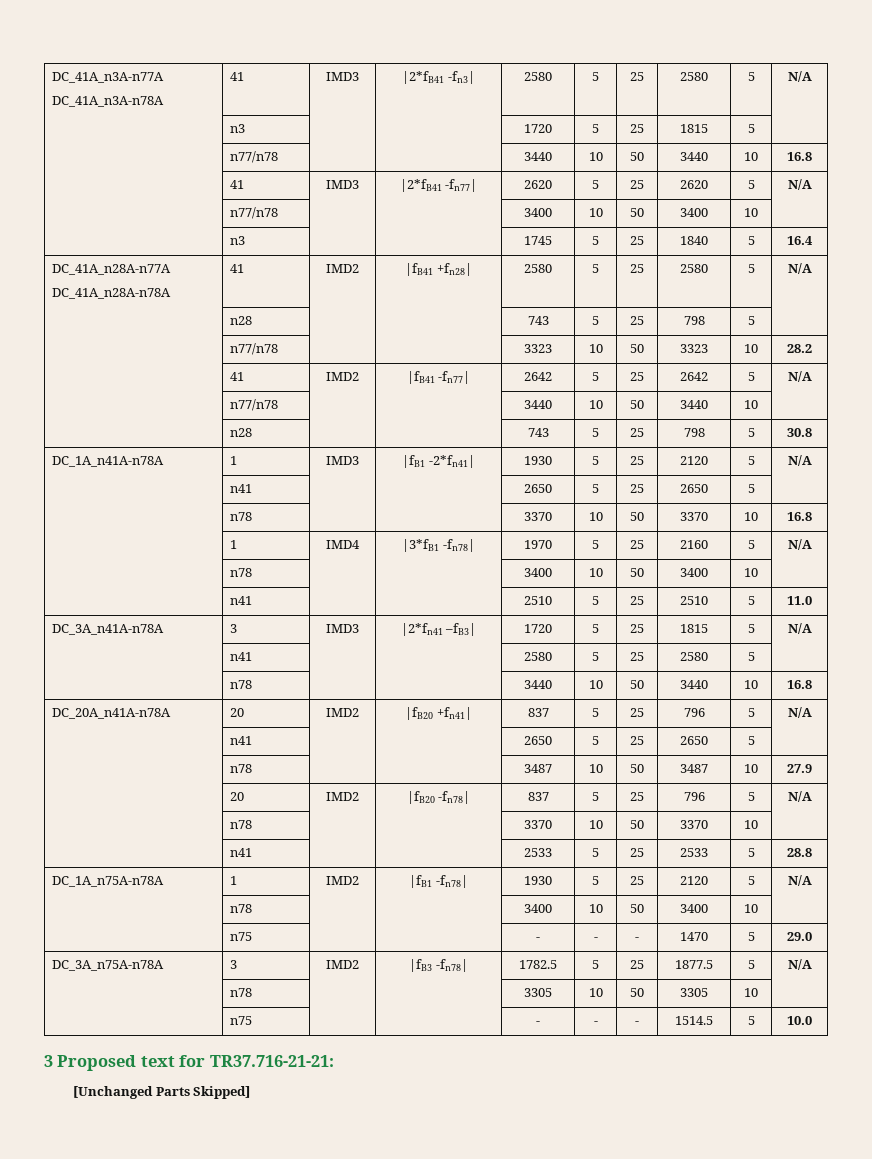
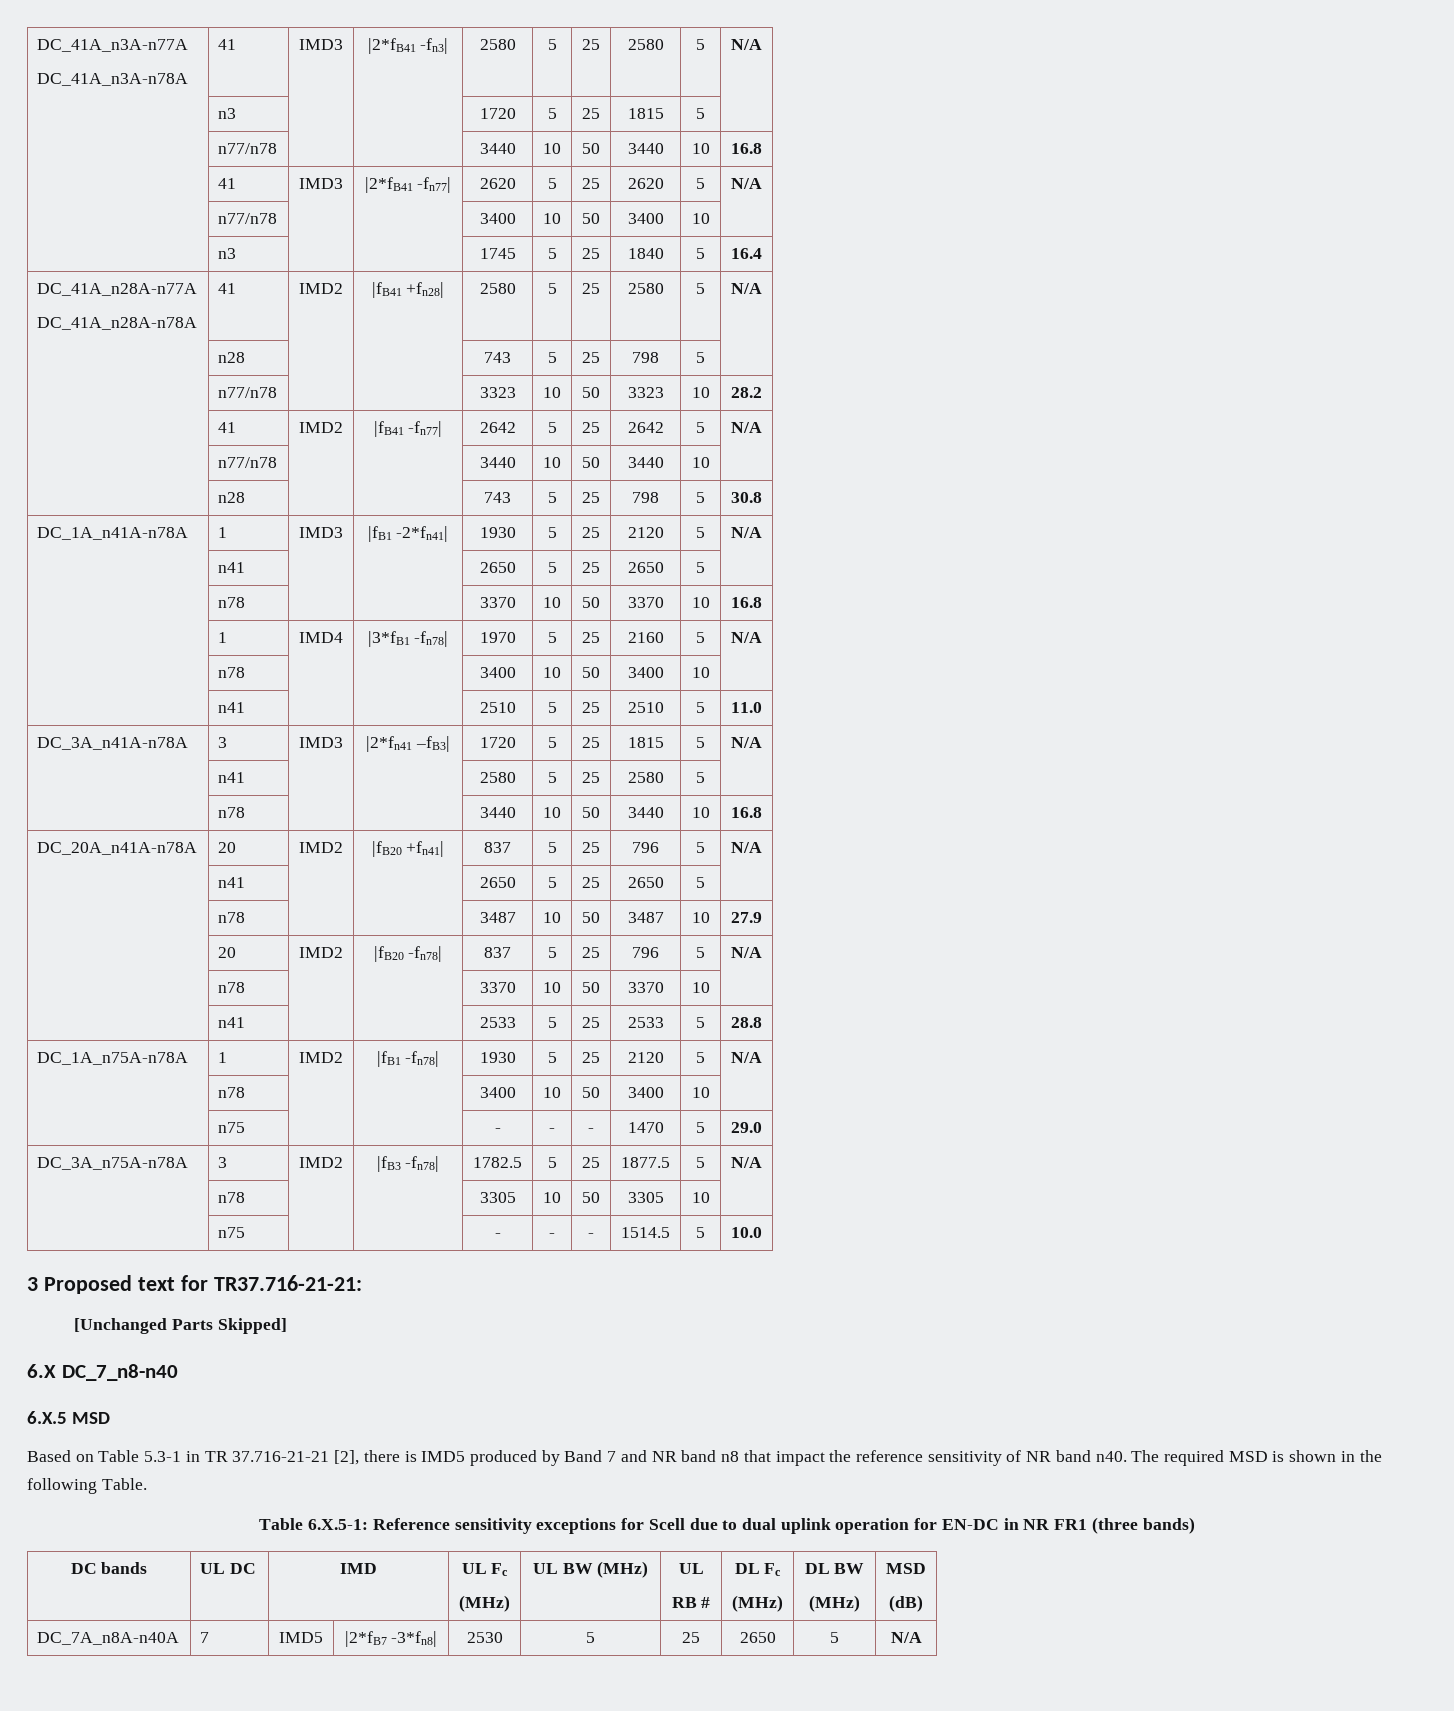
+ 6.X DC_7_n8-n40
+ 6.X.5 MSD
+ Based on Table 5.3-1 in TR 37.716-21-21 [2], there is IMD5 produced by Band 7 and NR band n8 that impact the reference sensitivity of NR band n40. The required MSD is shown in the following Table.
+ Table 6.X.5-1: Reference sensitivity exceptions for Scell due to dual uplink operation for EN-DC in NR FR1 (three bands)
+ DC bands | UL DC | IMD | UL Fc
+ (MHz) | UL BW (MHz) | UL
+ RB # | DL Fc
+ (MHz) | DL BW
+ (MHz) | MSD
+ (dB)
+ DC_7A_n8A-n40A | 7 | IMD5 | |2*fB7 -3*fn8| | 2530 | 5 | 25 | 2650 | 5 | N/A

